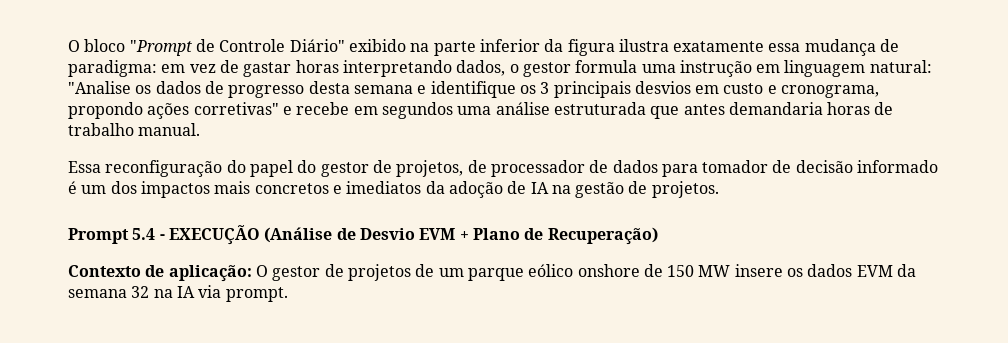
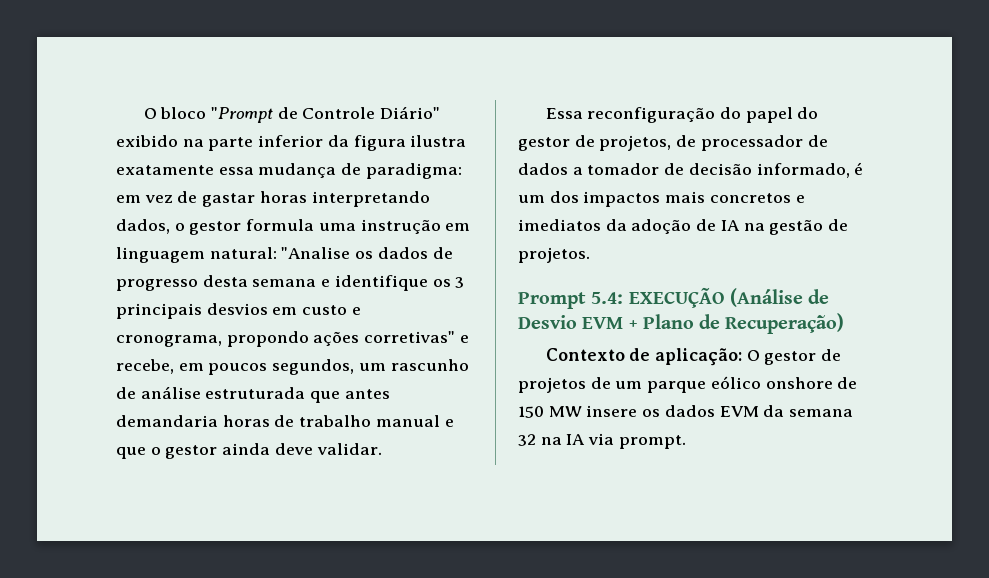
- "Analise os dados de progresso desta semana e identifique os 3 principais desvios em custo e cronograma, propondo ações corretivas" e recebe em segundos uma análise estruturada que antes demandaria horas de trabalho manual.
+ "Analise os dados de progresso desta semana e identifique os 3 principais desvios em custo e cronograma, propondo ações corretivas" e recebe, em poucos segundos, um rascunho de análise estruturada que antes demandaria horas de trabalho manual e que o gestor ainda deve validar.
- Essa reconfiguração do papel do gestor de projetos, de processador de dados para tomador de decisão informado é um dos impactos mais concretos e imediatos da adoção de IA na gestão de projetos.
+ Essa reconfiguração do papel do gestor de projetos, de processador de dados a tomador de decisão informado, é um dos impactos mais concretos e imediatos da adoção de IA na gestão de projetos.
- Prompt 5.4 - EXECUÇÃO (Análise de Desvio EVM + Plano de Recuperação)
+ Prompt 5.4: EXECUÇÃO (Análise de Desvio EVM + Plano de Recuperação)

